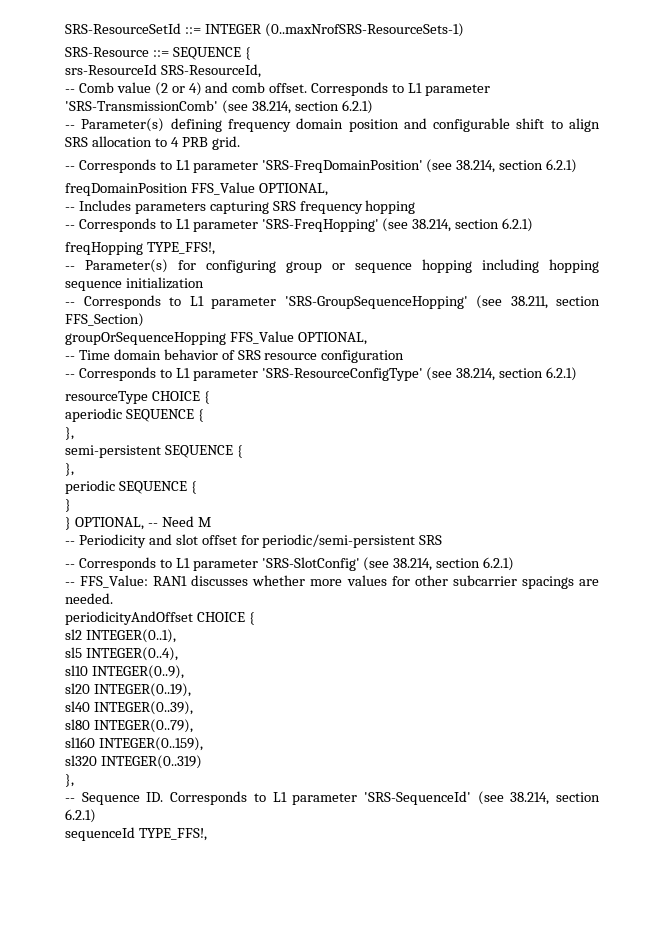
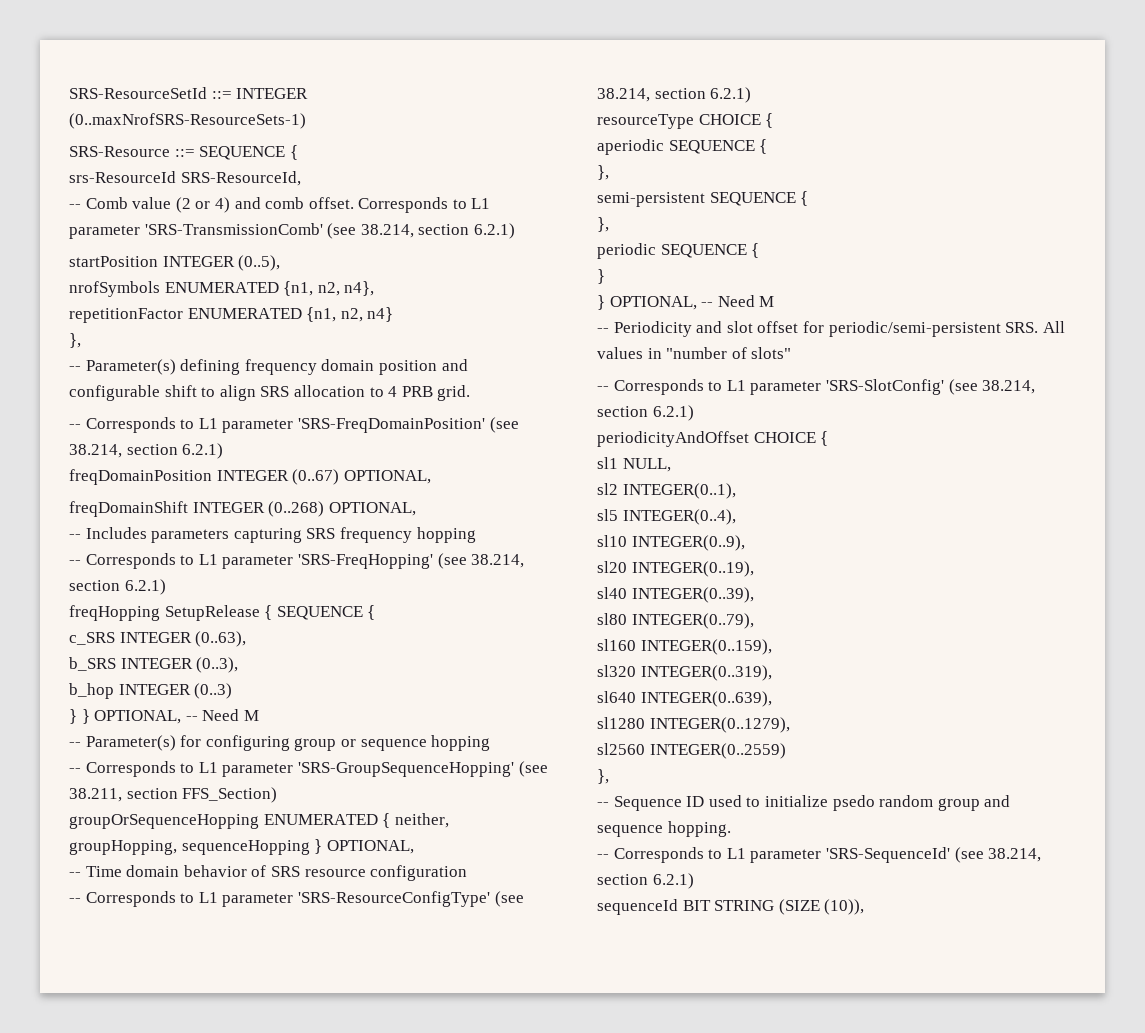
+ startPosition INTEGER (0..5),
+ nrofSymbols ENUMERATED {n1, n2, n4},
+ repetitionFactor ENUMERATED {n1, n2, n4}
+ },
- freqDomainPosition FFS_Value OPTIONAL,
+ freqDomainPosition INTEGER (0..67) OPTIONAL,
+ freqDomainShift INTEGER (0..268) OPTIONAL,
- freqHopping TYPE_FFS!,
+ freqHopping SetupRelease { SEQUENCE {
+ c_SRS INTEGER (0..63),
+ b_SRS INTEGER (0..3),
+ b_hop INTEGER (0..3)
+ } } OPTIONAL, -- Need M
- -- Parameter(s) for configuring group or sequence hopping including hopping sequence initialization
+ -- Parameter(s) for configuring group or sequence hopping
- groupOrSequenceHopping FFS_Value OPTIONAL,
+ groupOrSequenceHopping ENUMERATED { neither, groupHopping, sequenceHopping } OPTIONAL,
- -- Periodicity and slot offset for periodic/semi-persistent SRS
+ -- Periodicity and slot offset for periodic/semi-persistent SRS. All values in "number of slots"
- -- FFS_Value: RAN1 discusses whether more values for other subcarrier spacings are needed.
+ sl1 NULL,
- sl320 INTEGER(0..319)
+ sl320 INTEGER(0..319),
+ sl640 INTEGER(0..639),
+ sl1280 INTEGER(0..1279),
+ sl2560 INTEGER(0..2559)
  },
- -- Sequence ID. Corresponds to L1 parameter 'SRS-SequenceId' (see 38.214, section 6.2.1)
+ -- Sequence ID used to initialize psedo random group and sequence hopping.
+ -- Corresponds to L1 parameter 'SRS-SequenceId' (see 38.214, section 6.2.1)
- sequenceId TYPE_FFS!,
+ sequenceId BIT STRING (SIZE (10)),

